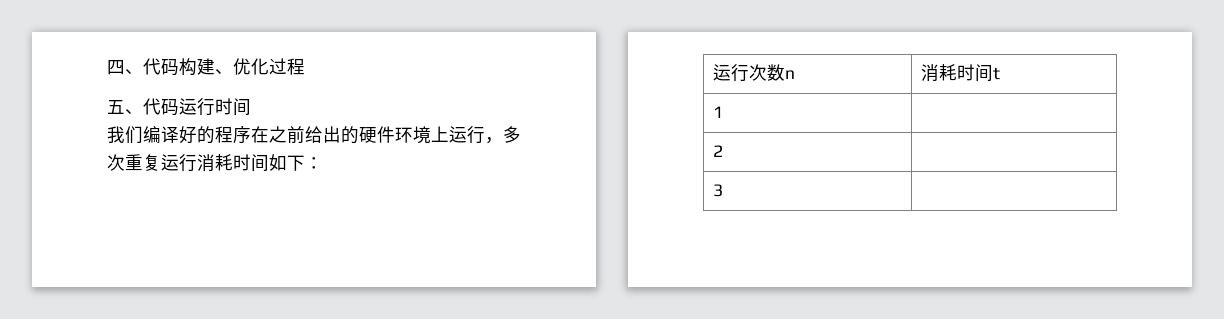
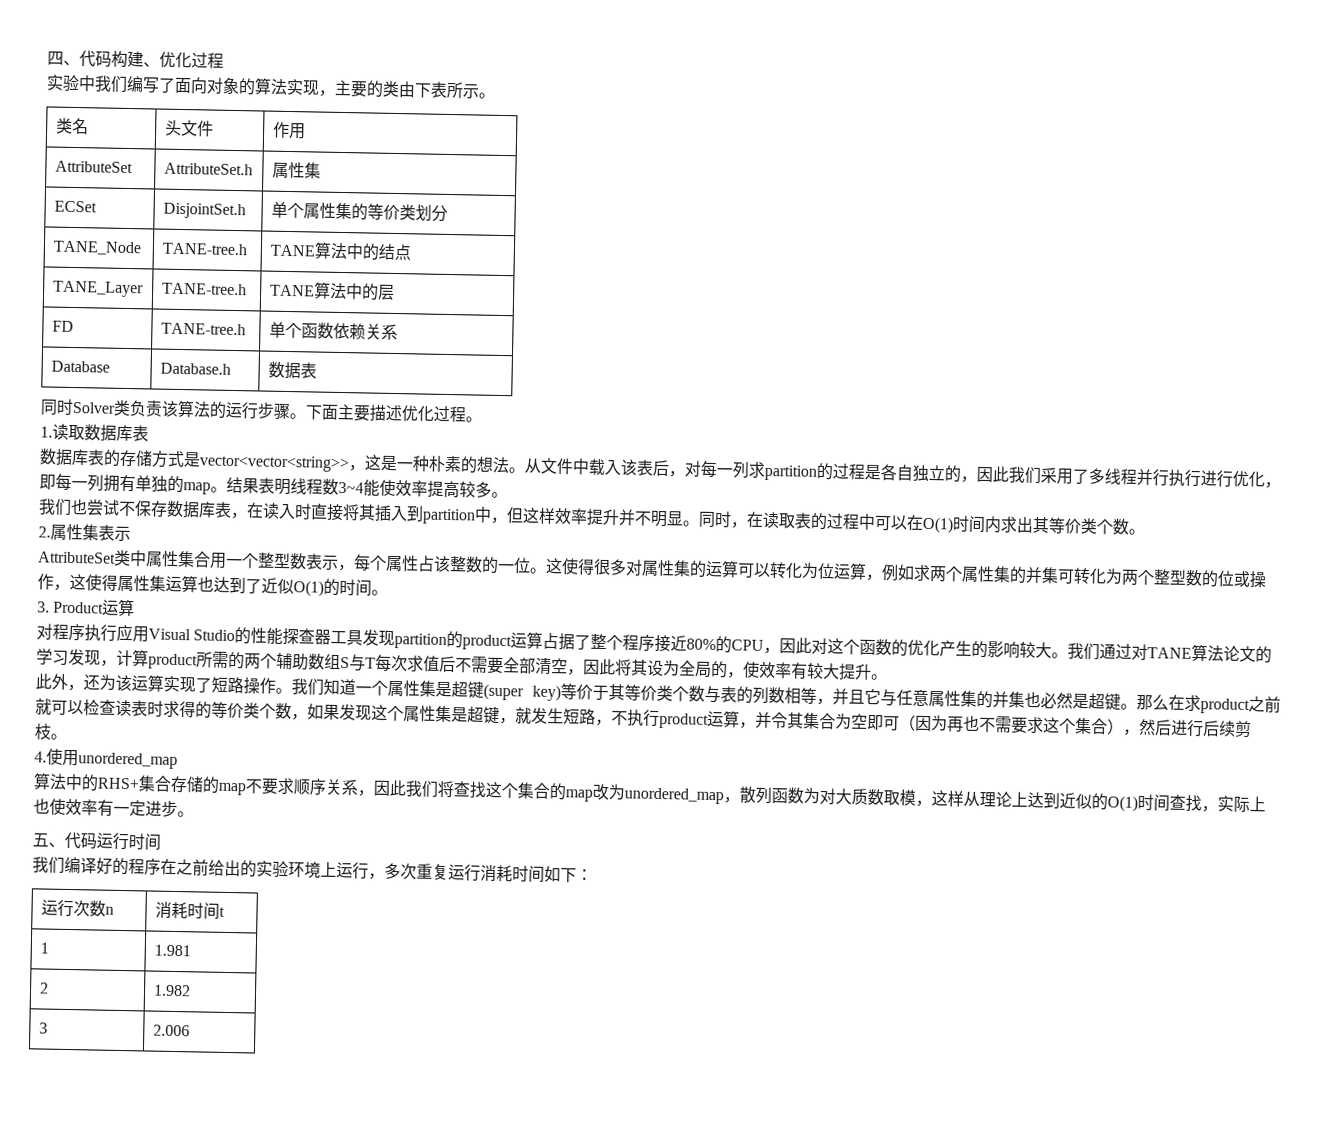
+ 实验中我们编写了面向对象的算法实现，主要的类由下表所示。
+ 类名 | 头文件 | 作用
+ AttributeSet | AttributeSet.h | 属性集
+ ECSet | DisjointSet.h | 单个属性集的等价类划分
+ TANE_Node | TANE-tree.h | TANE算法中的结点
+ TANE_Layer | TANE-tree.h | TANE算法中的层
+ FD | TANE-tree.h | 单个函数依赖关系
+ Database | Database.h | 数据表
+ 同时Solver类负责该算法的运行步骤。下面主要描述优化过程。
+ 1.读取数据库表
+ 数据库表的存储方式是vector<vector<string>>，这是一种朴素的想法。从文件中载入该表后，对每一列求partition的过程是各自独立的，因此我们采用了多线程并行执行进行优化，即每一列拥有单独的map。结果表明线程数3~4能使效率提高较多。
+ 我们也尝试不保存数据库表，在读入时直接将其插入到partition中，但这样效率提升并不明显。同时，在读取表的过程中可以在O(1)时间内求出其等价类个数。
+ 2.属性集表示
+ AttributeSet类中属性集合用一个整型数表示，每个属性占该整数的一位。这使得很多对属性集的运算可以转化为位运算，例如求两个属性集的并集可转化为两个整型数的位或操作，这使得属性集运算也达到了近似O(1)的时间。
+ 3. Product运算
+ 对程序执行应用Visual Studio的性能探查器工具发现partition的product运算占据了整个程序接近80%的CPU，因此对这个函数的优化产生的影响较大。我们通过对TANE算法论文的学习发现，计算product所需的两个辅助数组S与T每次求值后不需要全部清空，因此将其设为全局的，使效率有较大提升。
+ 此外，还为该运算实现了短路操作。我们知道一个属性集是超键(super key)等价于其等价类个数与表的列数相等，并且它与任意属性集的并集也必然是超键。那么在求product之前就可以检查读表时求得的等价类个数，如果发现这个属性集是超键，就发生短路，不执行product运算，并令其集合为空即可（因为再也不需要求这个集合），然后进行后续剪枝。
+ 4.使用unordered_map
+ 算法中的RHS+集合存储的map不要求顺序关系，因此我们将查找这个集合的map改为unordered_map，散列函数为对大质数取模，这样从理论上达到近似的O(1)时间查找，实际上也使效率有一定进步。
- 我们编译好的程序在之前给出的硬件环境上运行，多次重复运行消耗时间如下：
+ 我们编译好的程序在之前给出的实验环境上运行，多次重复运行消耗时间如下：
- 1 |
+ 1 | 1.981
- 2 |
+ 2 | 1.982
- 3 |
+ 3 | 2.006

